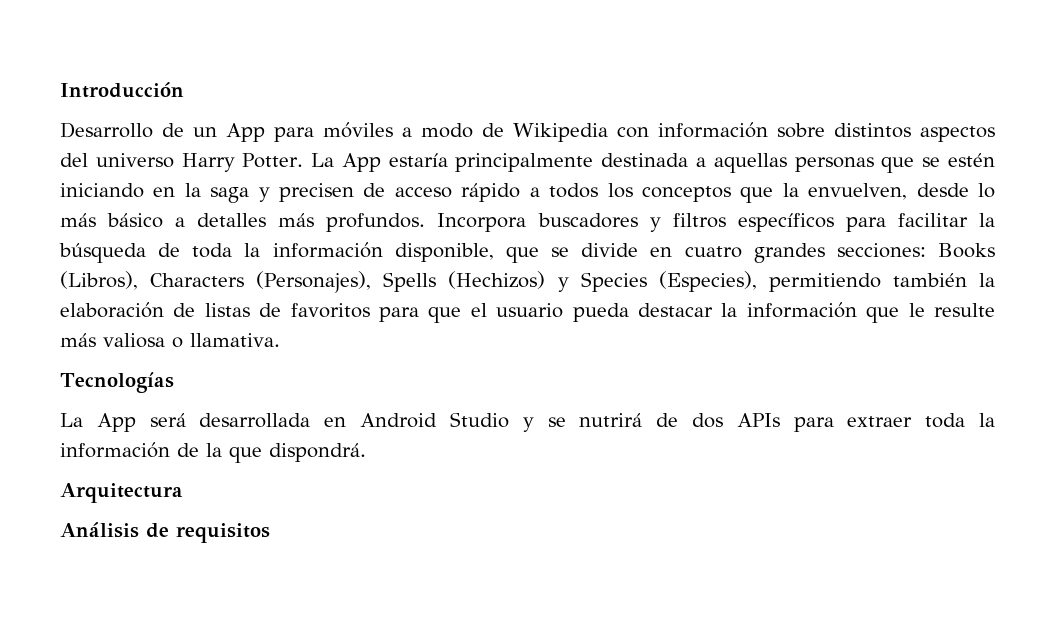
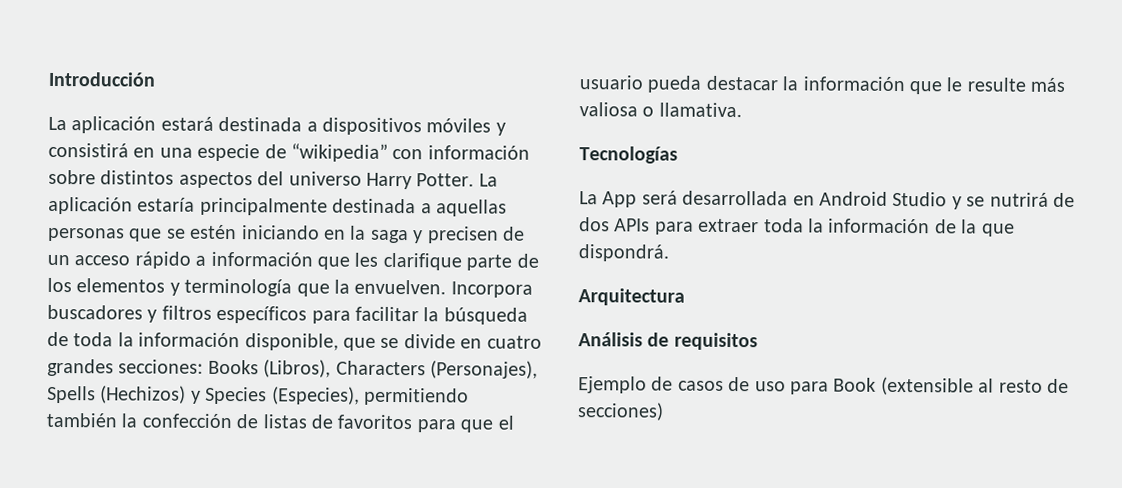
- Desarrollo de un App para móviles a modo de Wikipedia con información sobre distintos aspectos del universo Harry Potter.
+ La aplicación estará destinada a dispositivos móviles y consistirá en una especie de “wikipedia” con información sobre distintos aspectos del universo Harry Potter.
- La App estaría principalmente destinada a aquellas personas que se estén iniciando en la saga y precisen de acceso rápido a todos los conceptos que la envuelven, desde lo más básico a detalles más profundos.
+ La aplicación estaría principalmente destinada a aquellas personas que se estén iniciando en la saga y precisen de un acceso rápido a información que les clarifique parte de los elementos y terminología que la envuelven.
- Incorpora buscadores y filtros específicos para facilitar la búsqueda de toda la información disponible, que se divide en cuatro grandes secciones: Books (Libros), Characters (Personajes), Spells (Hechizos) y Species (Especies), permitiendo también la elaboración de listas de favoritos para que el usuario pueda destacar la información que le resulte más valiosa o llamativa.
+ Incorpora buscadores y filtros específicos para facilitar la búsqueda de toda la información disponible, que se divide en cuatro grandes secciones: Books (Libros), Characters (Personajes), Spells (Hechizos) y Species (Especies), permitiendo también la confección de listas de favoritos para que el usuario pueda destacar la información que le resulte más valiosa o llamativa.
+ Ejemplo de casos de uso para Book (extensible al resto de secciones)

